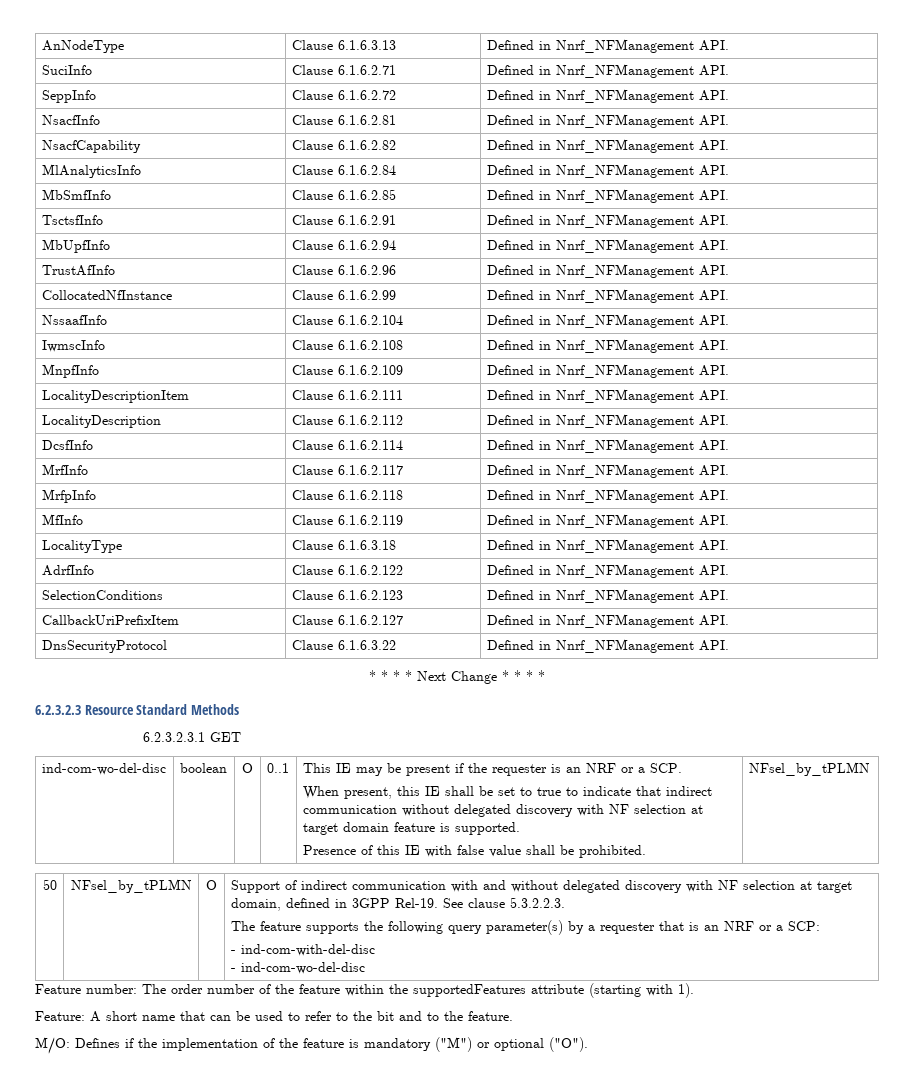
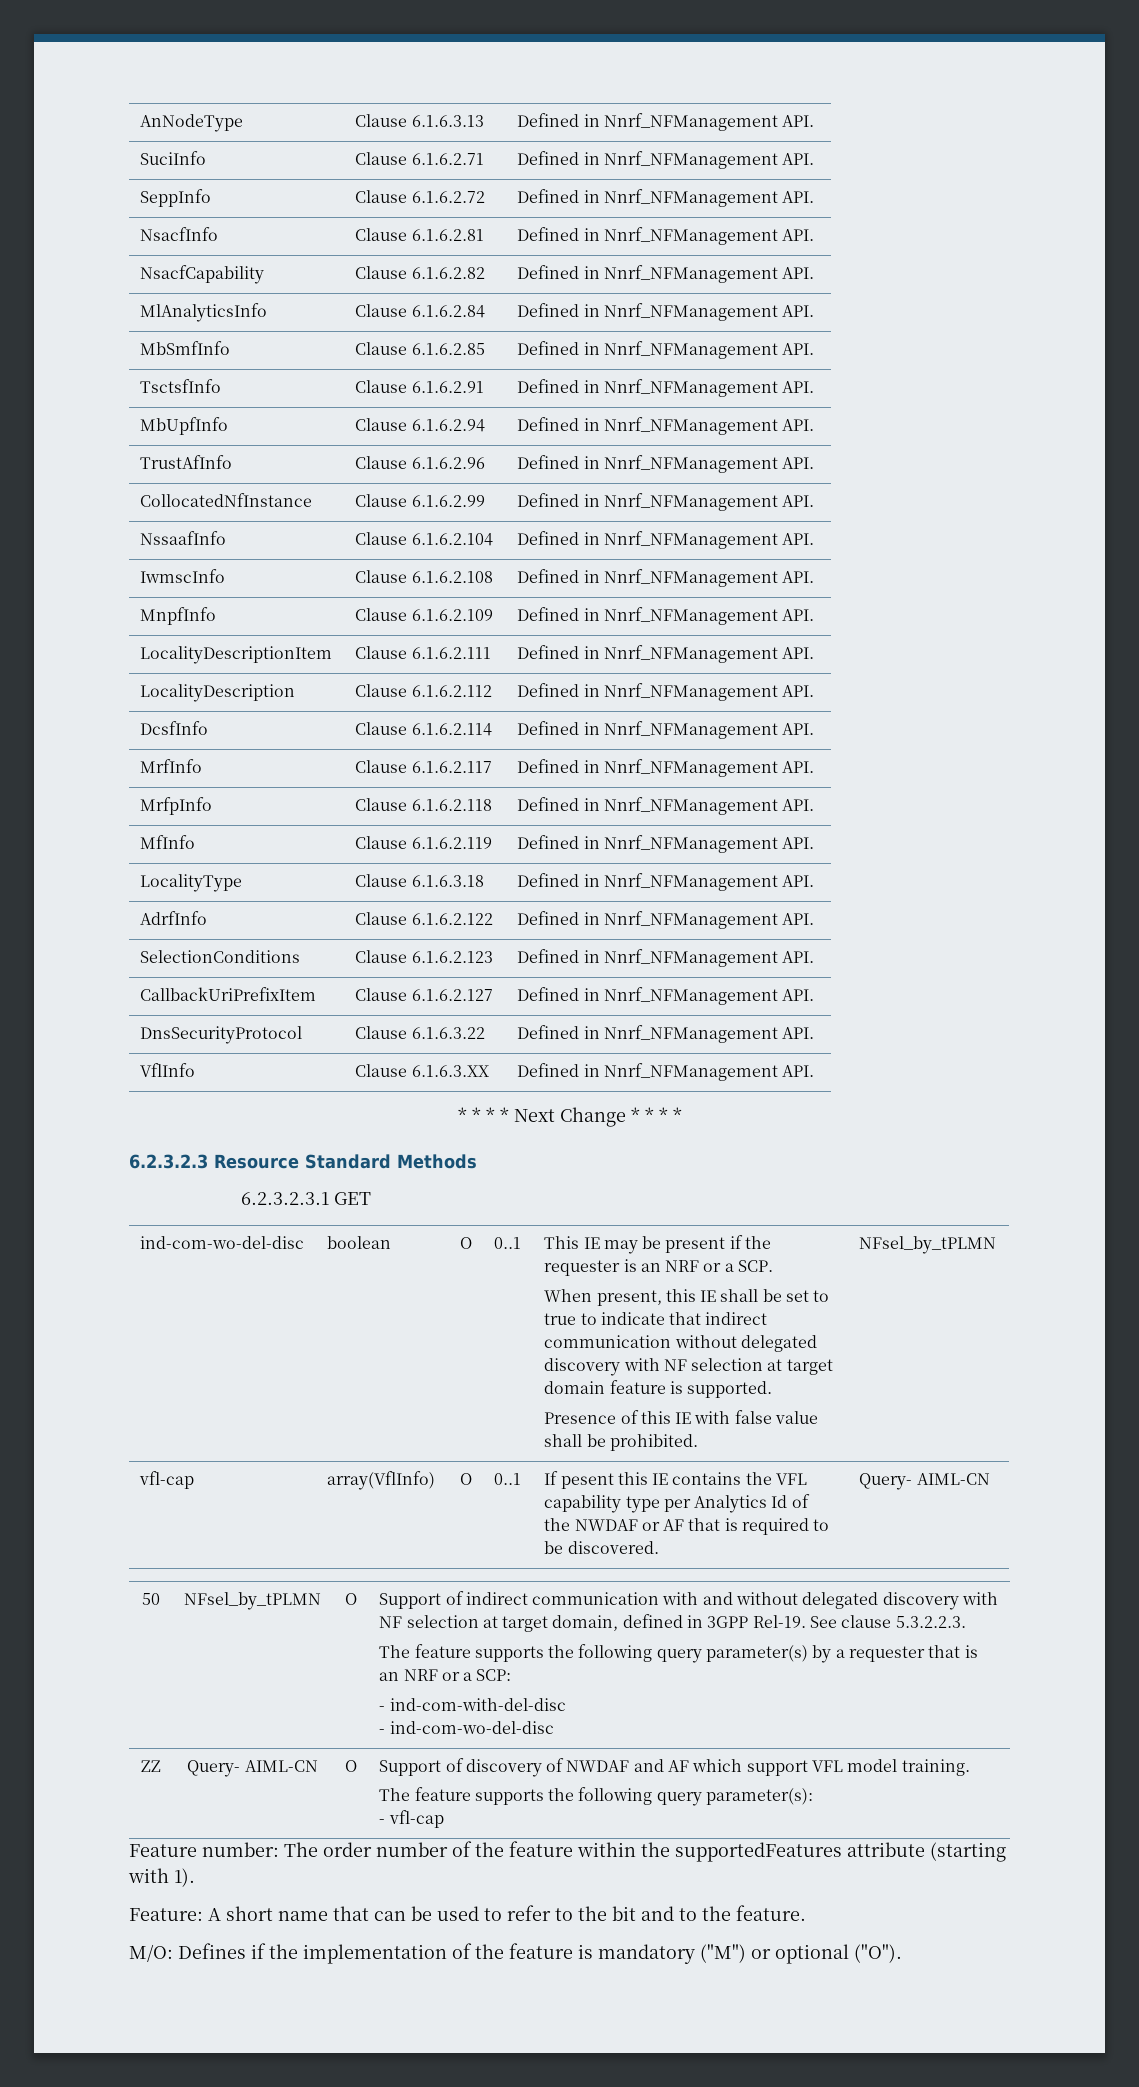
+ VflInfo | Clause 6.1.6.3.XX | Defined in Nnrf_NFManagement API.
+ vfl-cap | array(VflInfo) | O | 0..1 | If pesent this IE contains the VFL capability type per Analytics Id of the NWDAF or AF that is required to be discovered. | Query- AIML-CN
+ ZZ | Query- AIML-CN | O | Support of discovery of NWDAF and AF which support VFL model training.
+ The feature supports the following query parameter(s):
+ - vfl-cap

